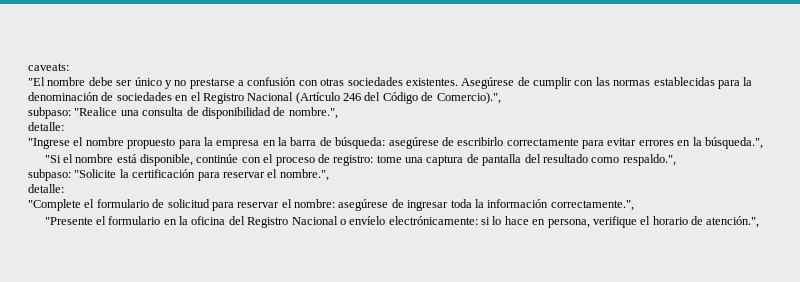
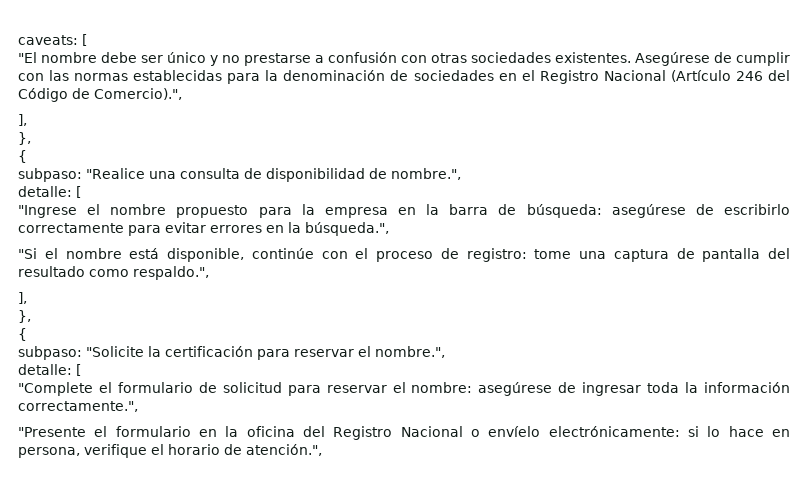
- caveats:
+ caveats: [
  Asegúrese de cumplir con las normas establecidas para la denominación de sociedades en el Registro Nacional (Artículo 246 del Código de Comercio).",
+ ],
+ },
+ {
  subpaso: "Realice una consulta de disponibilidad de nombre.",
- detalle:
+ detalle: [
  "Si el nombre está disponible, continúe con el proceso de registro: tome una captura de pantalla del resultado como respaldo.",
+ ],
+ },
+ {
  subpaso: "Solicite la certificación para reservar el nombre.",
- detalle:
+ detalle: [

